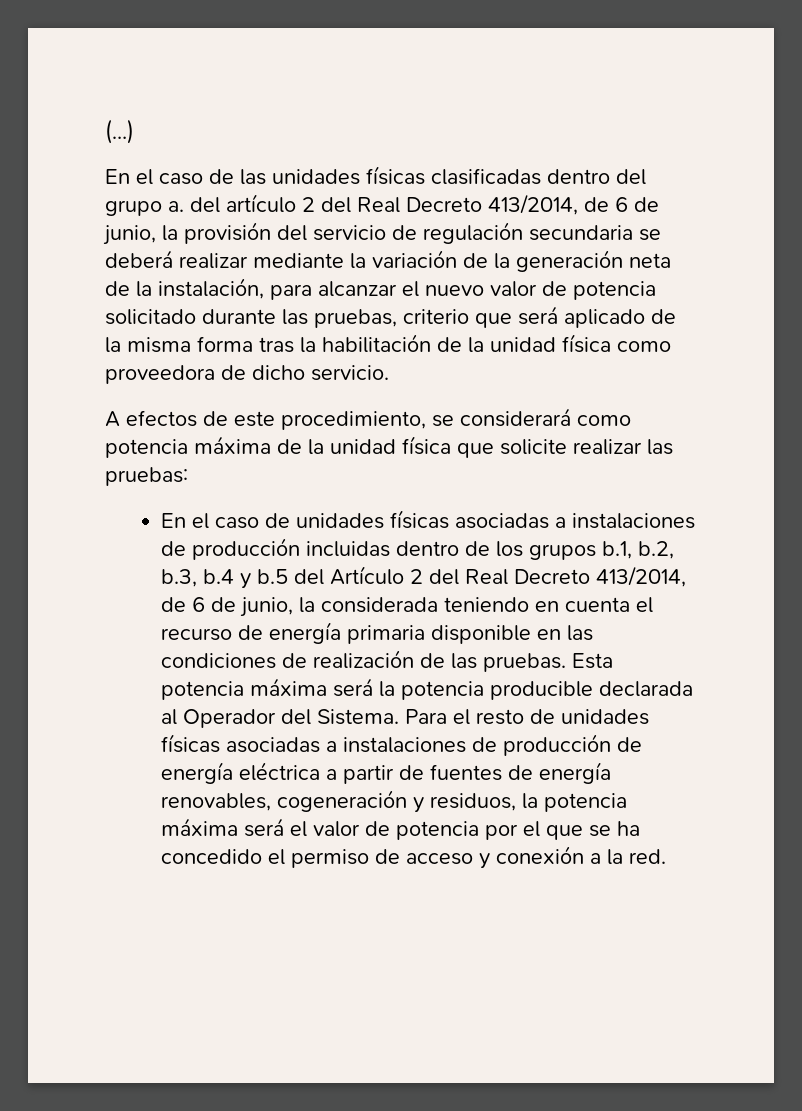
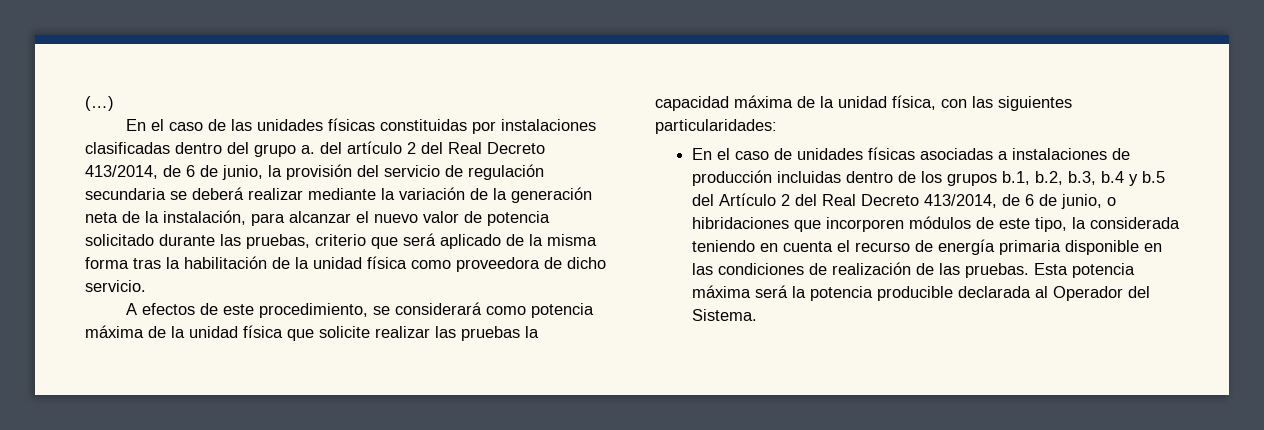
- En el caso de las unidades físicas clasificadas dentro del grupo a. del artículo 2 del Real Decreto 413/2014, de 6 de junio, la provisión del servicio de regulación secundaria se deberá realizar mediante la variación de la generación neta de la instalación, para alcanzar el nuevo valor de potencia solicitado durante las pruebas, criterio que será aplicado de la misma forma tras la habilitación de la unidad física como proveedora de dicho servicio.
+ En el caso de las unidades físicas constituidas por instalaciones clasificadas dentro del grupo a. del artículo 2 del Real Decreto 413/2014, de 6 de junio, la provisión del servicio de regulación secundaria se deberá realizar mediante la variación de la generación neta de la instalación, para alcanzar el nuevo valor de potencia solicitado durante las pruebas, criterio que será aplicado de la misma forma tras la habilitación de la unidad física como proveedora de dicho servicio.
- A efectos de este procedimiento, se considerará como potencia máxima de la unidad física que solicite realizar las pruebas:
+ A efectos de este procedimiento, se considerará como potencia máxima de la unidad física que solicite realizar las pruebas la capacidad máxima de la unidad física, con las siguientes particularidades:
- En el caso de unidades físicas asociadas a instalaciones de producción incluidas dentro de los grupos b.1, b.2, b.3, b.4 y b.5 del Artículo 2 del Real Decreto 413/2014, de 6 de junio, la considerada teniendo en cuenta el recurso de energía primaria disponible en las condiciones de realización de las pruebas.
+ En el caso de unidades físicas asociadas a instalaciones de producción incluidas dentro de los grupos b.1, b.2, b.3, b.4 y b.5 del Artículo 2 del Real Decreto 413/2014, de 6 de junio, o hibridaciones que incorporen módulos de este tipo, la considerada teniendo en cuenta el recurso de energía primaria disponible en las condiciones de realización de las pruebas.
- Para el resto de unidades físicas asociadas a instalaciones de producción de energía eléctrica a partir de fuentes de energía renovables, cogeneración y residuos, la potencia máxima será el valor de potencia por el que se ha concedido el permiso de acceso y conexión a la red.

